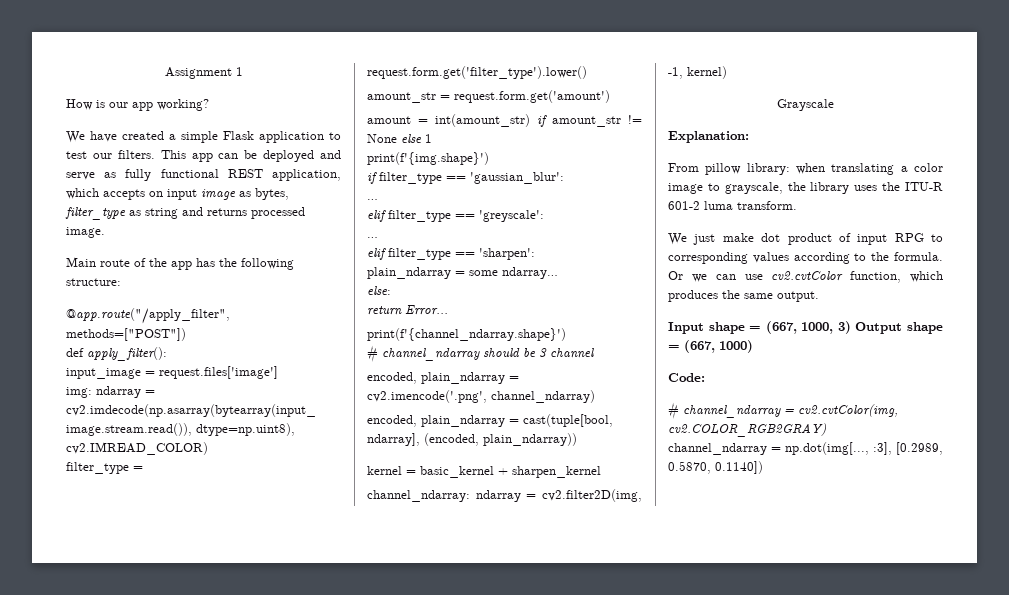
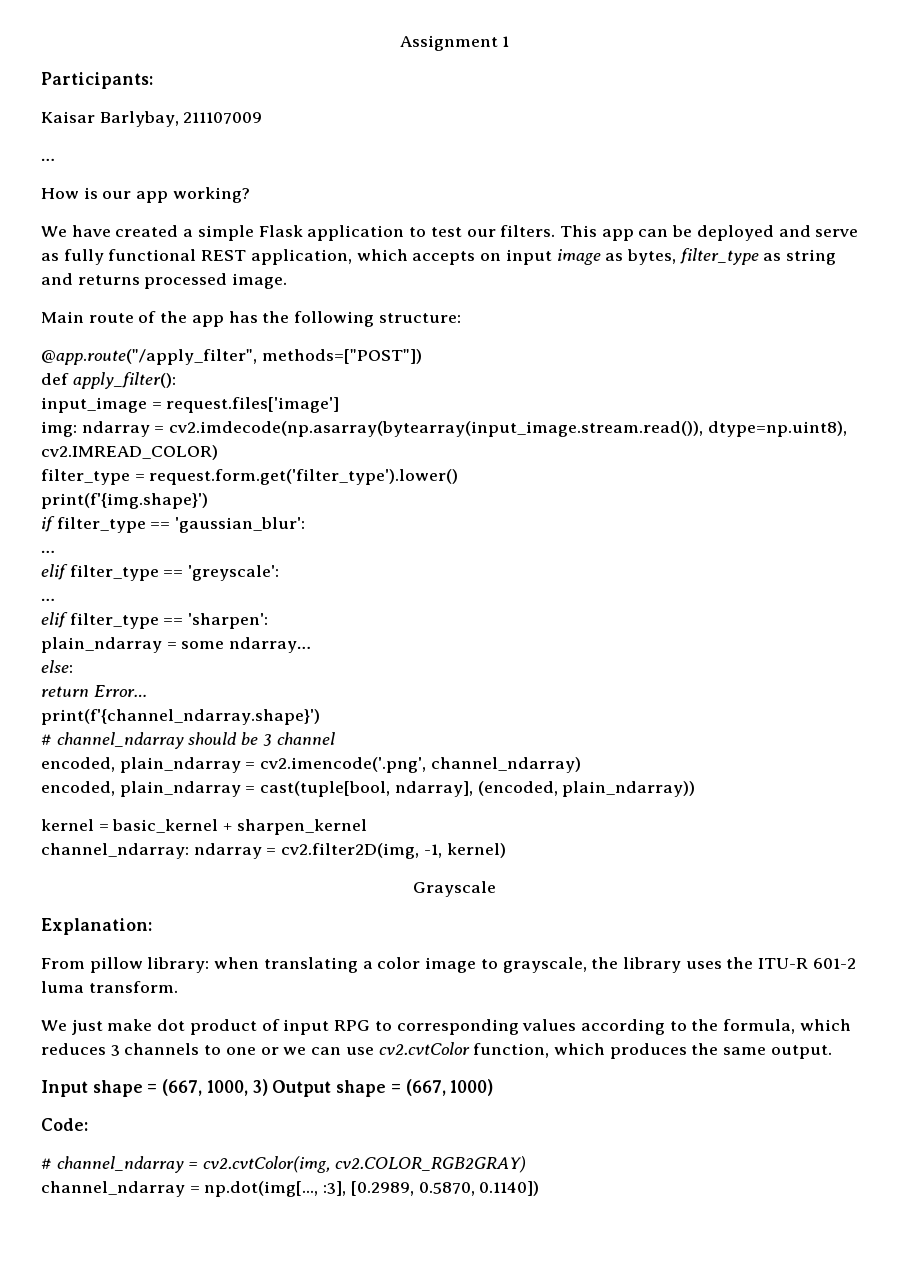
+ Participants:
+ Kaisar Barlybay, 211107009
+ …
- amount_str = request.form.get('amount')
- amount = int(amount_str) if amount_str != None else 1
- We just make dot product of input RPG to corresponding values according to the formula. Or we can use cv2.cvtColor function, which produces the same output.
+ We just make dot product of input RPG to corresponding values according to the formula, which reduces 3 channels to one or we can use cv2.cvtColor function, which produces the same output.

